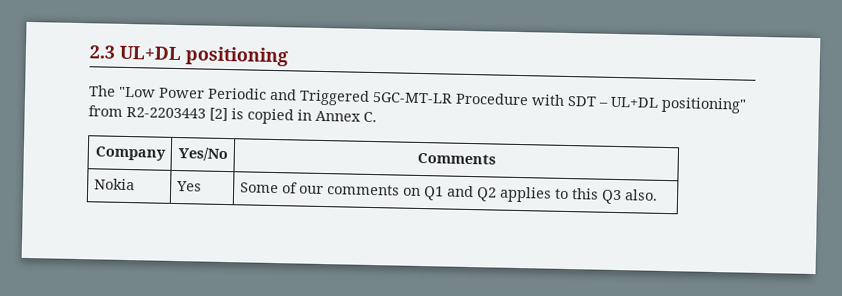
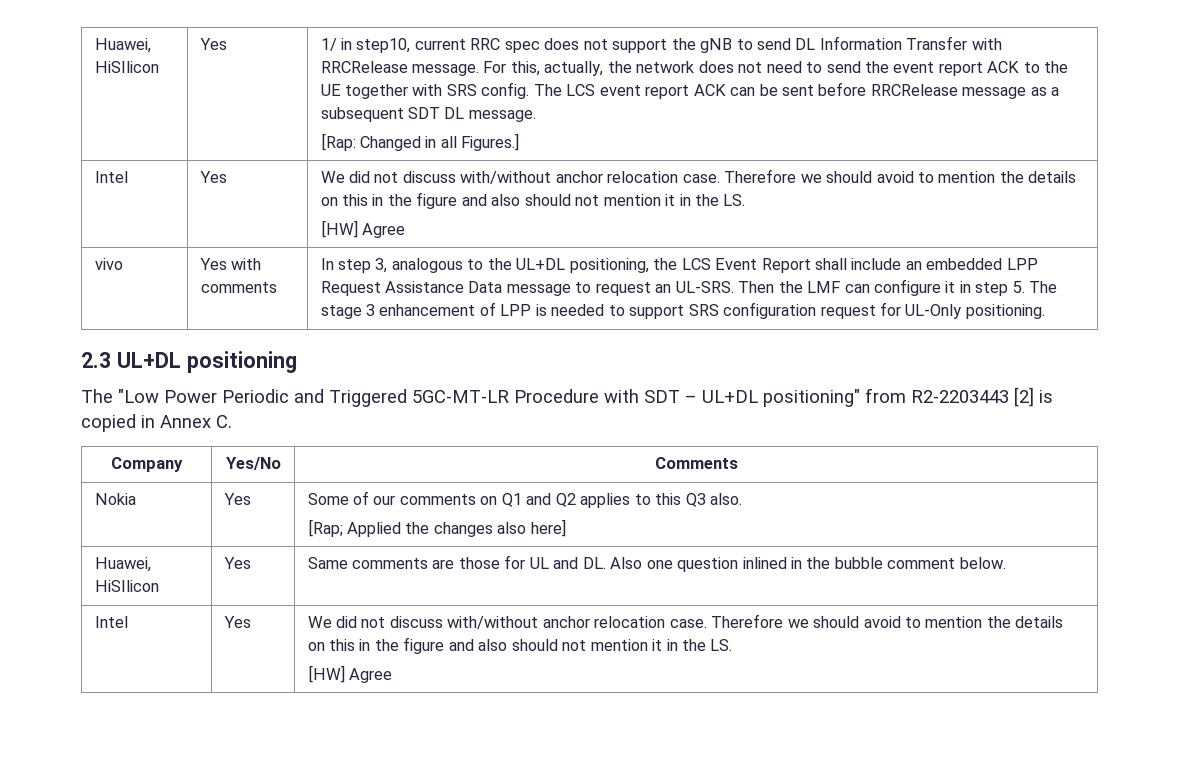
+ Huawei, HiSIlicon | Yes | 1/ in step10, current RRC spec does not support the gNB to send DL Information Transfer with RRCRelease message. For this, actually, the network does not need to send the event report ACK to the UE together with SRS config. The LCS event report ACK can be sent before RRCRelease message as a subsequent SDT DL message.
+ [Rap: Changed in all Figures.]
+ Intel | Yes | We did not discuss with/without anchor relocation case. Therefore we should avoid to mention the details on this in the figure and also should not mention it in the LS.
+ [HW] Agree
+ vivo | Yes with comments | In step 3, analogous to the UL+DL positioning, the LCS Event Report shall include an embedded LPP Request Assistance Data message to request an UL-SRS. Then the LMF can configure it in step 5. The stage 3 enhancement of LPP is needed to support SRS configuration request for UL-Only positioning.
  Nokia | Yes | Some of our comments on Q1 and Q2 applies to this Q3 also.
+ [Rap; Applied the changes also here]
+ Huawei, HiSIlicon | Yes | Same comments are those for UL and DL. Also one question inlined in the bubble comment below.
+ Intel | Yes | We did not discuss with/without anchor relocation case. Therefore we should avoid to mention the details on this in the figure and also should not mention it in the LS.
+ [HW] Agree

